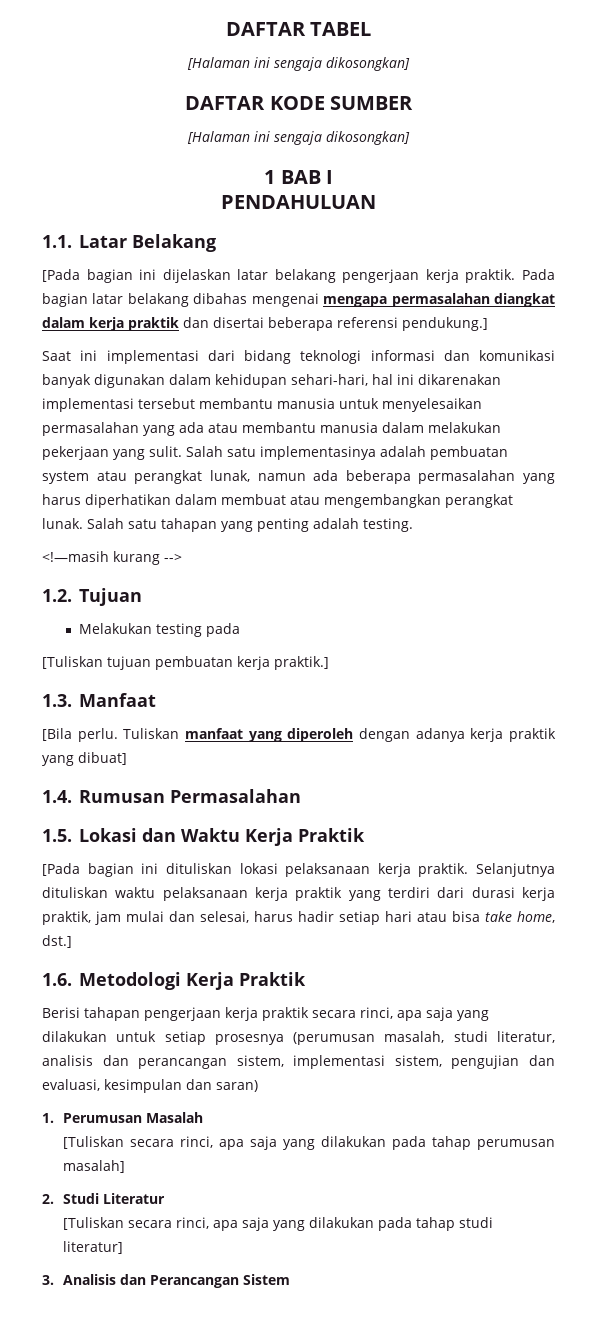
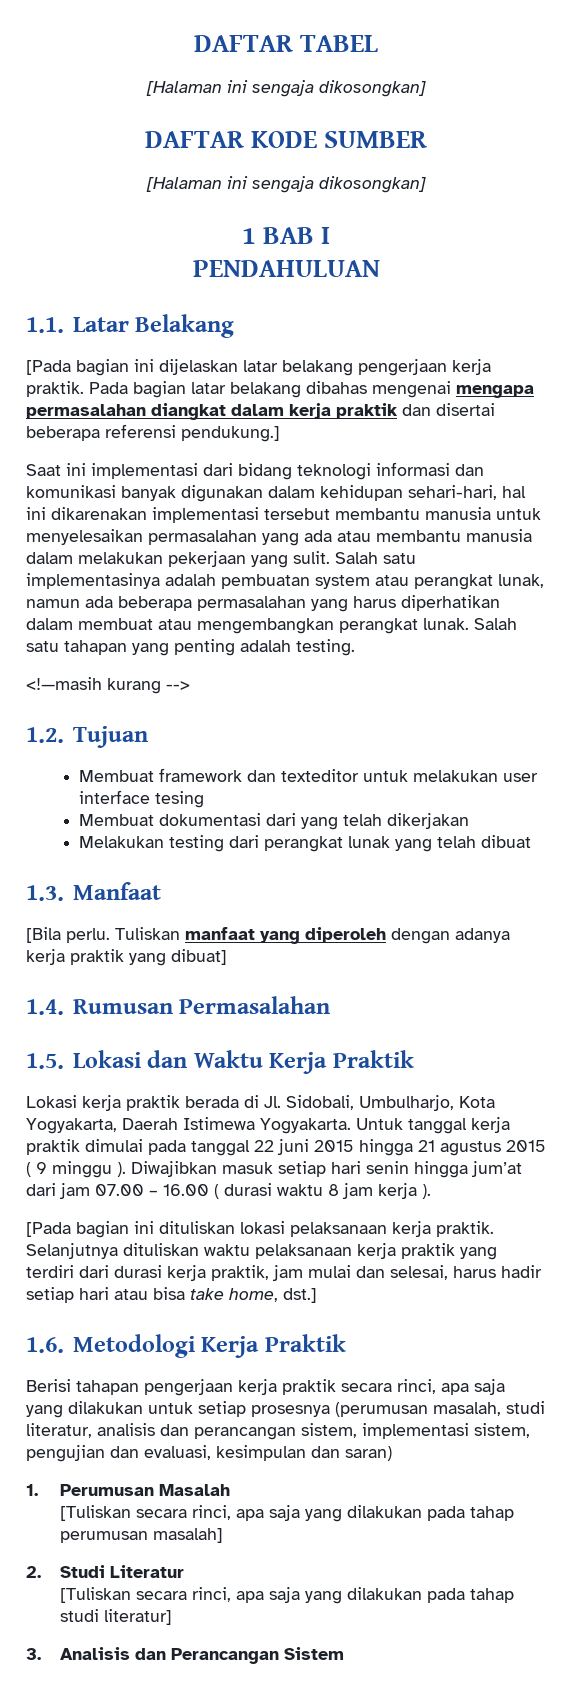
- Melakukan testing pada
- [Tuliskan tujuan pembuatan kerja praktik.]
+ Membuat framework dan texteditor untuk melakukan user interface tesing
+ Membuat dokumentasi dari yang telah dikerjakan
+ Melakukan testing dari perangkat lunak yang telah dibuat
+ Lokasi kerja praktik berada di Jl. Sidobali, Umbulharjo, Kota Yogyakarta, Daerah Istimewa Yogyakarta. Untuk tanggal kerja praktik dimulai pada tanggal 22 juni 2015 hingga 21 agustus 2015 ( 9 minggu ). Diwajibkan masuk setiap hari senin hingga jum’at dari jam 07.00 – 16.00 ( durasi waktu 8 jam kerja ).

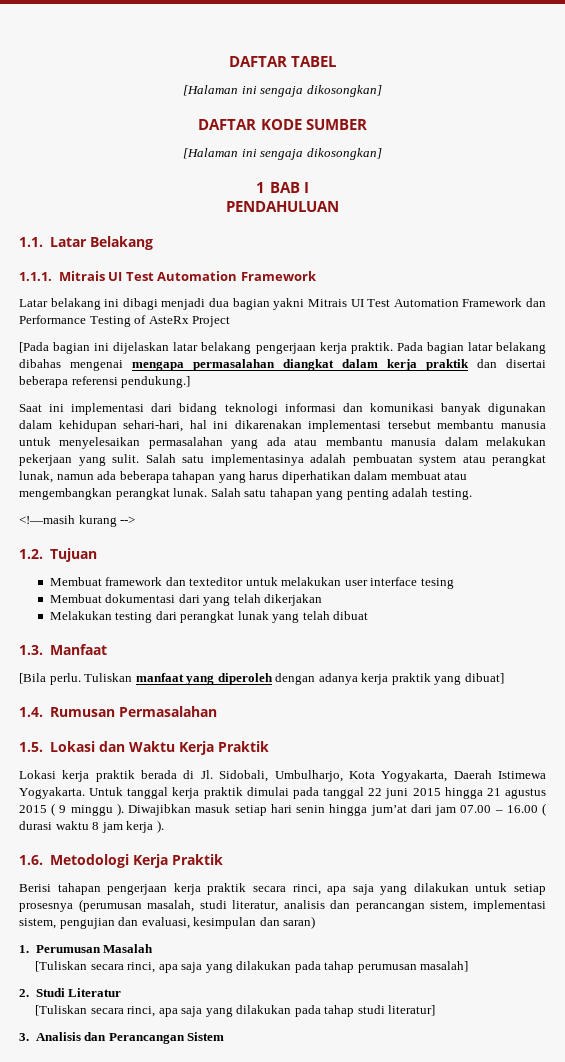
+ 1.1.1. Mitrais UI Test Automation Framework
+ Latar belakang ini dibagi menjadi dua bagian yakni Mitrais UI Test Automation Framework dan Performance Testing of AsteRx Project
- Salah satu implementasinya adalah pembuatan system atau perangkat lunak, namun ada beberapa permasalahan yang harus diperhatikan dalam membuat atau mengembangkan perangkat lunak.
+ Salah satu implementasinya adalah pembuatan system atau perangkat lunak, namun ada beberapa tahapan yang harus diperhatikan dalam membuat atau mengembangkan perangkat lunak.
- [Pada bagian ini dituliskan lokasi pelaksanaan kerja praktik. Selanjutnya dituliskan waktu pelaksanaan kerja praktik yang terdiri dari durasi kerja praktik, jam mulai dan selesai, harus hadir setiap hari atau bisa take home, dst.]

